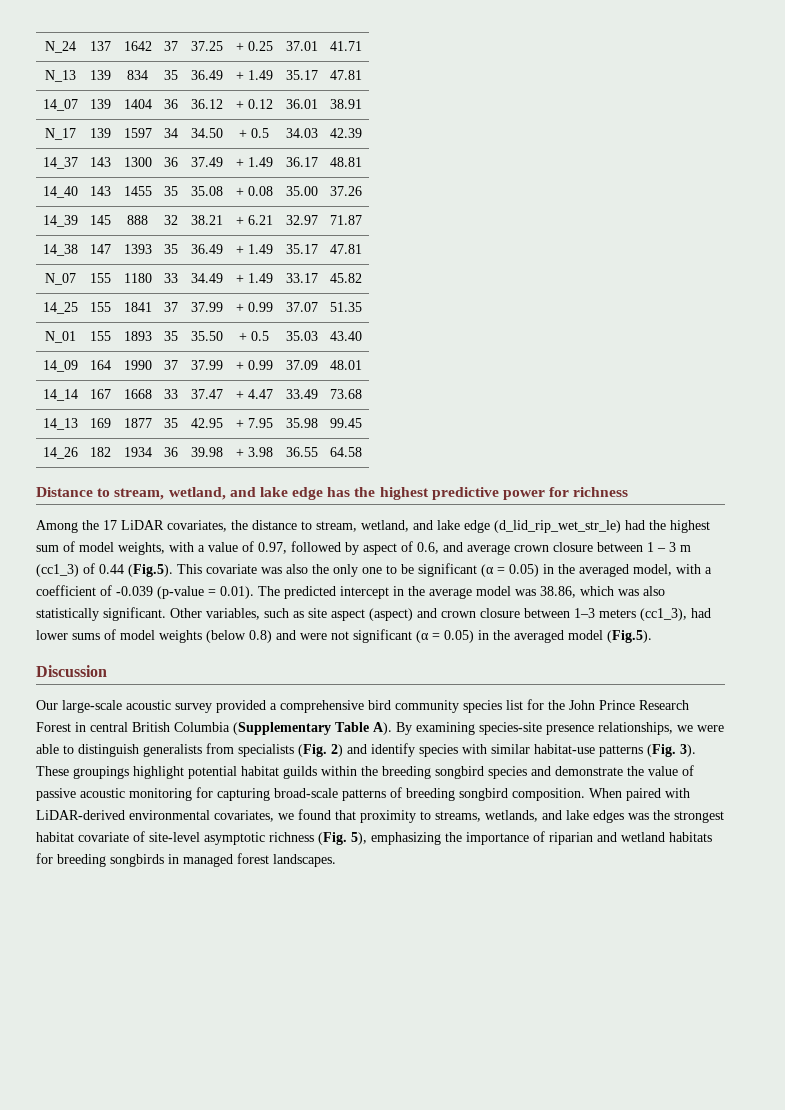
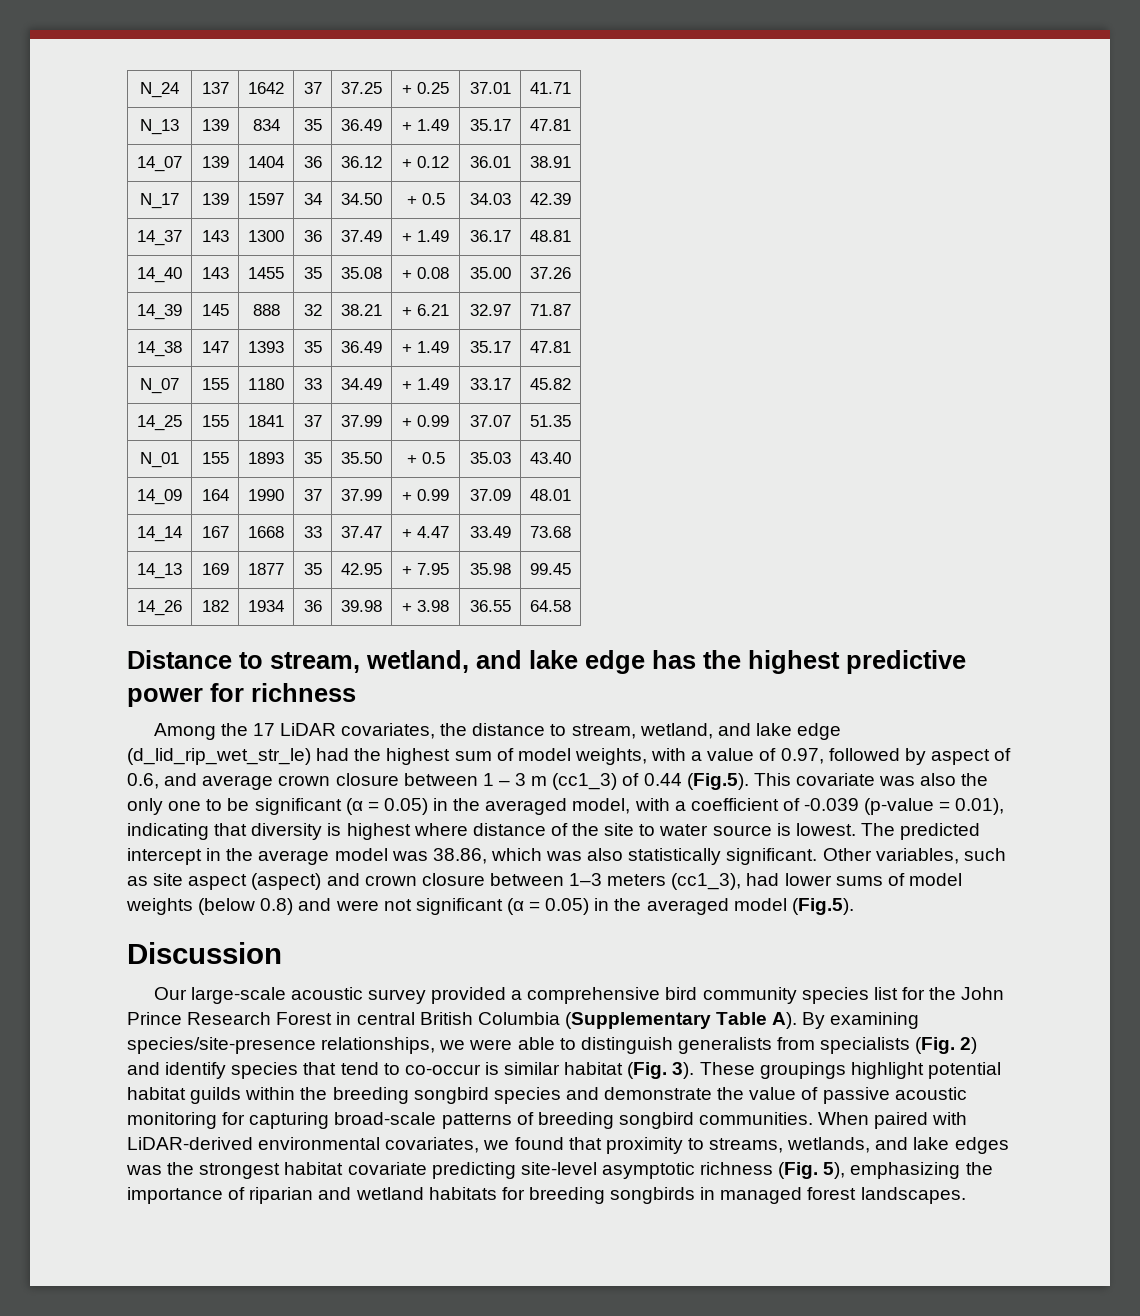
- Among the 17 LiDAR covariates, the distance to stream, wetland, and lake edge (d_lid_rip_wet_str_le) had the highest sum of model weights, with a value of 0.97, followed by aspect of 0.6, and average crown closure between 1 – 3 m (cc1_3) of 0.44 (Fig.5). This covariate was also the only one to be significant (α = 0.05) in the averaged model, with a coefficient of -0.039 (p-value = 0.01). The predicted intercept in the average model was 38.86, which was also statistically significant.
+ Among the 17 LiDAR covariates, the distance to stream, wetland, and lake edge (d_lid_rip_wet_str_le) had the highest sum of model weights, with a value of 0.97, followed by aspect of 0.6, and average crown closure between 1 – 3 m (cc1_3) of 0.44 (Fig.5). This covariate was also the only one to be significant (α = 0.05) in the averaged model, with a coefficient of -0.039 (p-value = 0.01), indicating that diversity is highest where distance of the site to water source is lowest. The predicted intercept in the average model was 38.86, which was also statistically significant.
- Our large-scale acoustic survey provided a comprehensive bird community species list for the John Prince Research Forest in central British Columbia (Supplementary Table A). By examining species-site presence relationships, we were able to distinguish generalists from specialists (Fig. 2) and identify species with similar habitat-use patterns (Fig. 3).
+ Our large-scale acoustic survey provided a comprehensive bird community species list for the John Prince Research Forest in central British Columbia (Supplementary Table A). By examining species/site-presence relationships, we were able to distinguish generalists from specialists (Fig. 2) and identify species that tend to co-occur is similar habitat (Fig. 3).
- These groupings highlight potential habitat guilds within the breeding songbird species and demonstrate the value of passive acoustic monitoring for capturing broad-scale patterns of breeding songbird composition.
+ These groupings highlight potential habitat guilds within the breeding songbird species and demonstrate the value of passive acoustic monitoring for capturing broad-scale patterns of breeding songbird communities.
- When paired with LiDAR-derived environmental covariates, we found that proximity to streams, wetlands, and lake edges was the strongest habitat covariate of site-level asymptotic richness (Fig. 5), emphasizing the importance of riparian and wetland habitats for breeding songbirds in managed forest landscapes.
+ When paired with LiDAR-derived environmental covariates, we found that proximity to streams, wetlands, and lake edges was the strongest habitat covariate predicting site-level asymptotic richness (Fig. 5), emphasizing the importance of riparian and wetland habitats for breeding songbirds in managed forest landscapes.

